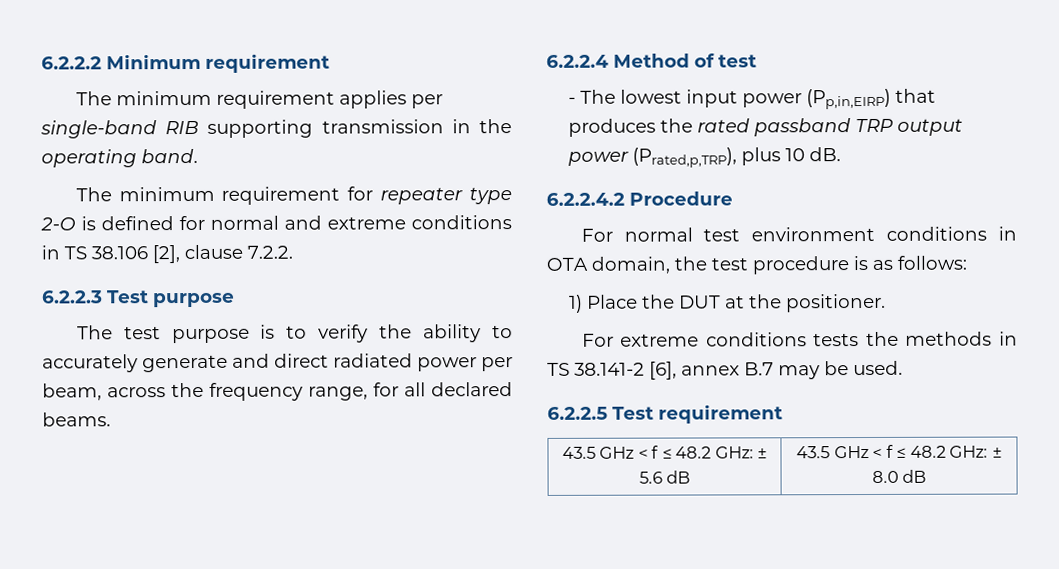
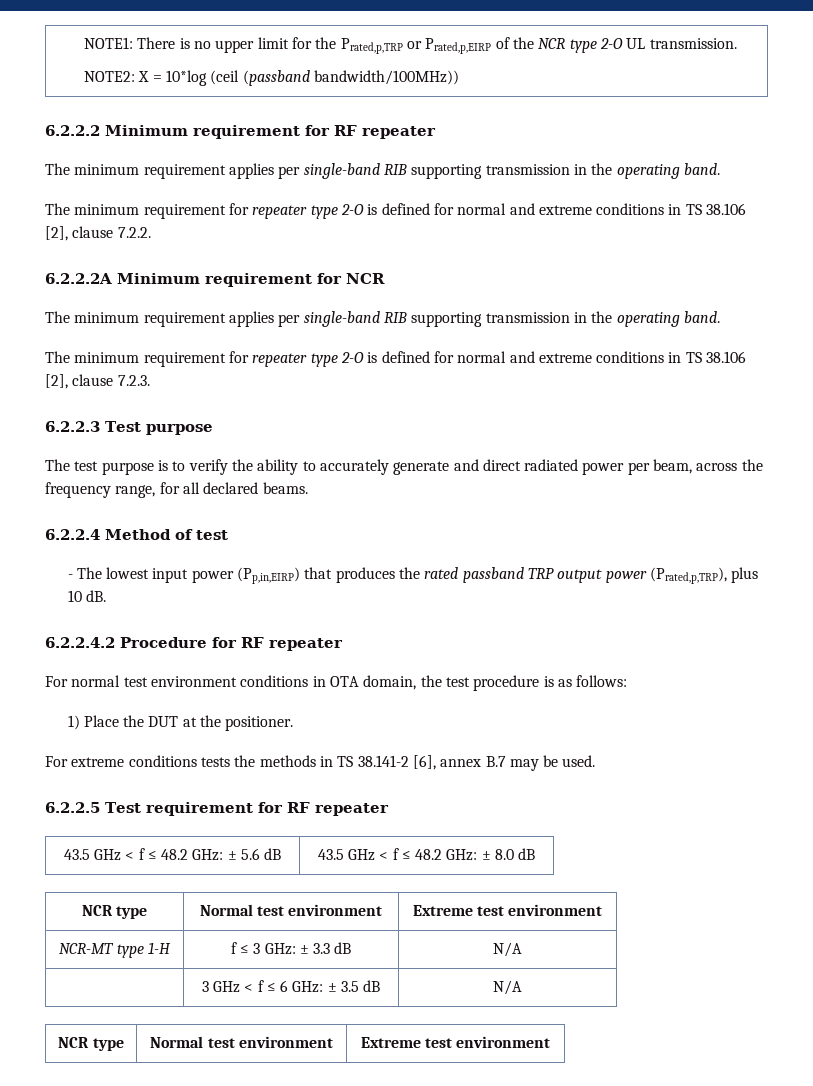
+ NOTE1: There is no upper limit for the Prated,p,TRP or Prated,p,EIRP of the NCR type 2-O UL transmission.
+ NOTE2: X = 10*log (ceil (passband bandwidth/100MHz))
- 6.2.2.2 Minimum requirement
+ 6.2.2.2 Minimum requirement for RF repeater
+ 6.2.2.2A Minimum requirement for NCR
+ The minimum requirement applies per single-band RIB supporting transmission in the operating band.
+ The minimum requirement for repeater type 2-O is defined for normal and extreme conditions in TS 38.106 [2], clause 7.2.3.
- 6.2.2.4.2 Procedure
+ 6.2.2.4.2 Procedure for RF repeater
- 6.2.2.5 Test requirement
+ 6.2.2.5 Test requirement for RF repeater
  43.5 GHz < f ≤ 48.2 GHz: ± 5.6 dB | 43.5 GHz < f ≤ 48.2 GHz: ± 8.0 dB
+ NCR type | Normal test environment | Extreme test environment
+ NCR-MT type 1-H | f ≤ 3 GHz: ± 3.3 dB | N/A
+ | 3 GHz < f ≤ 6 GHz: ± 3.5 dB | N/A
+ NCR type | Normal test environment | Extreme test environment

